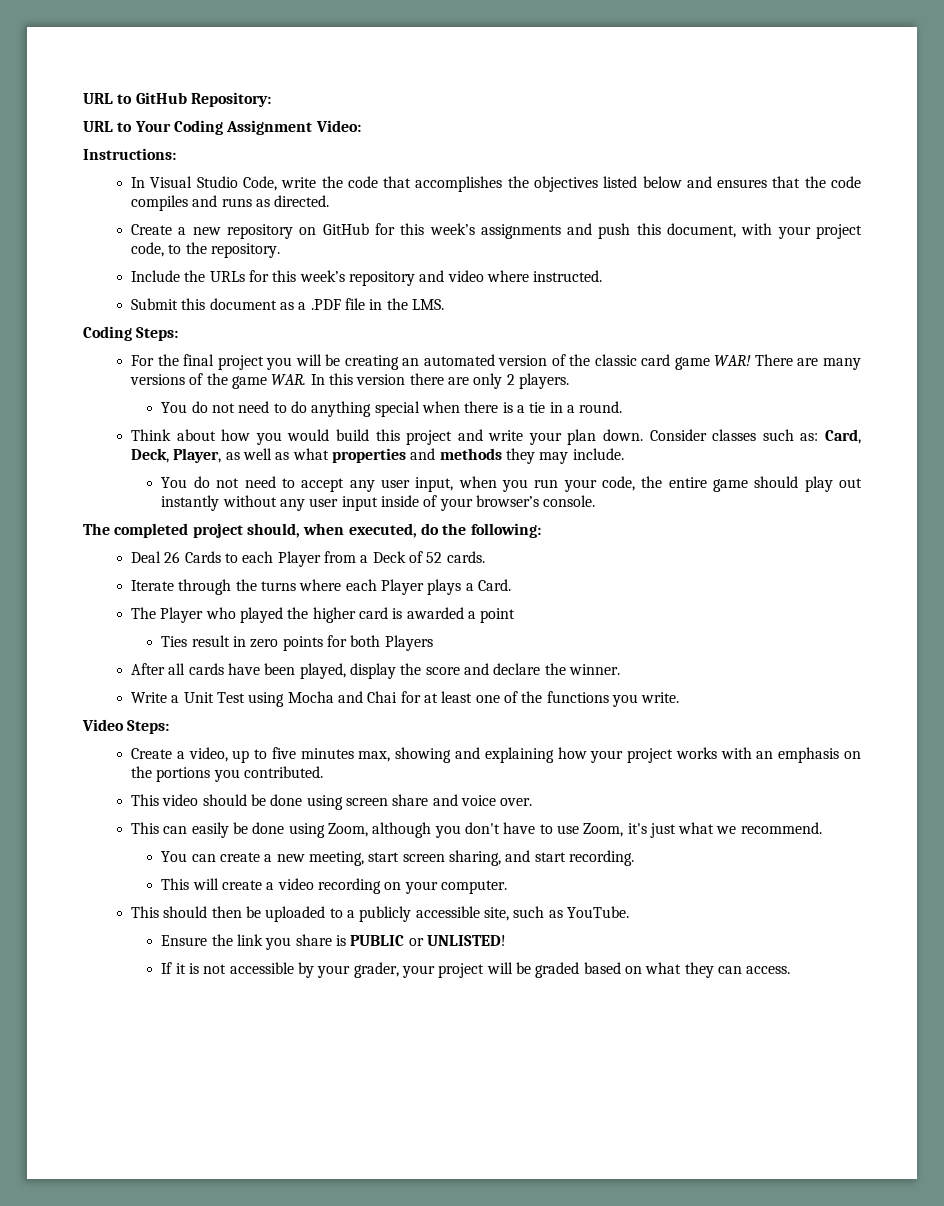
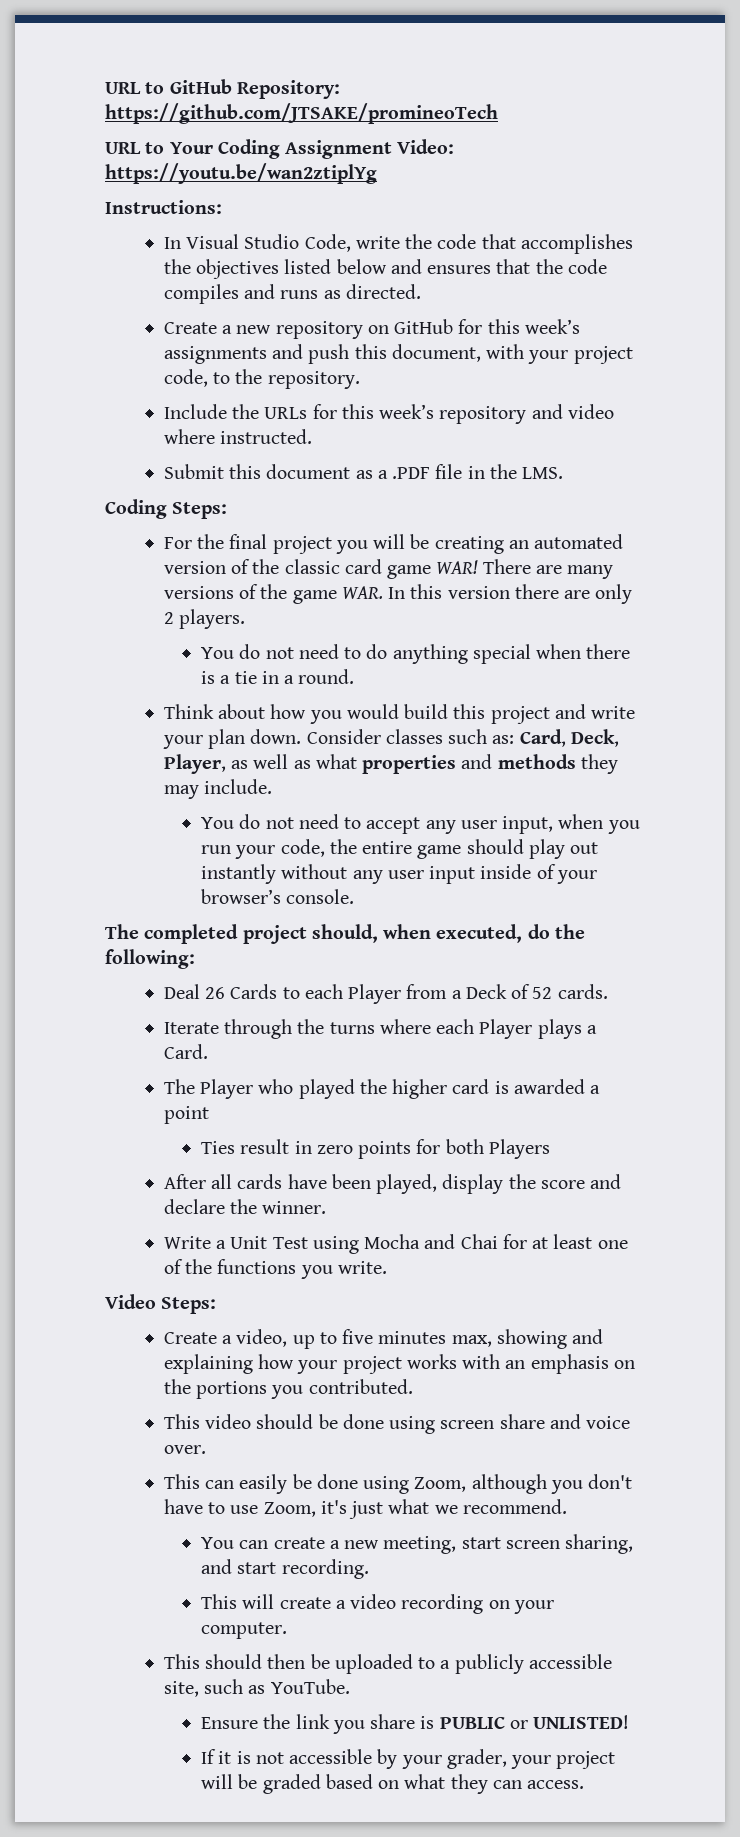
- URL to GitHub Repository:
+ URL to GitHub Repository: https://github.com/JTSAKE/promineoTech
- URL to Your Coding Assignment Video:
+ URL to Your Coding Assignment Video: https://youtu.be/wan2ztiplYg

